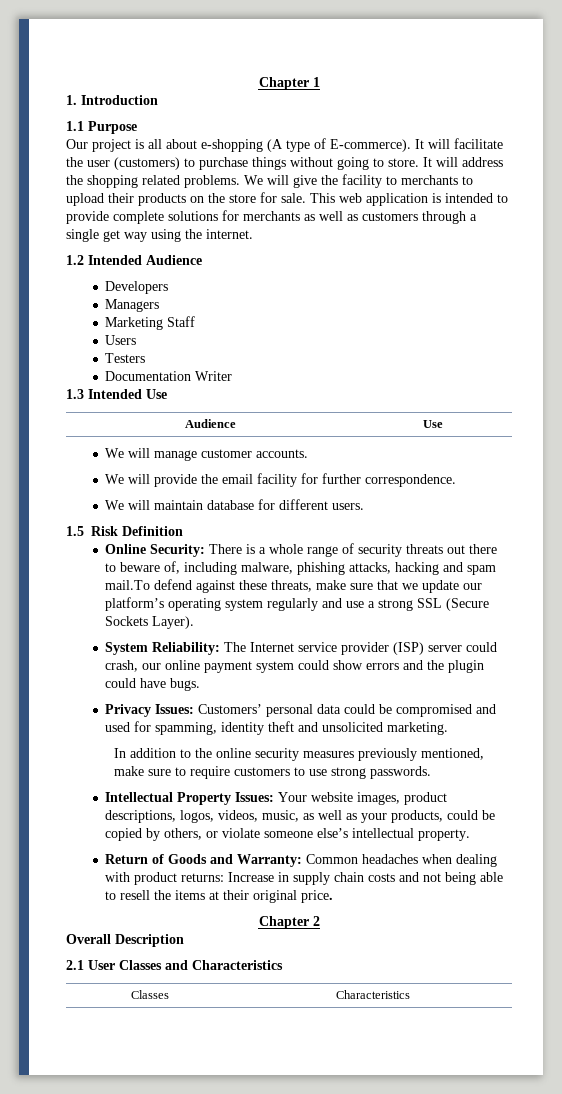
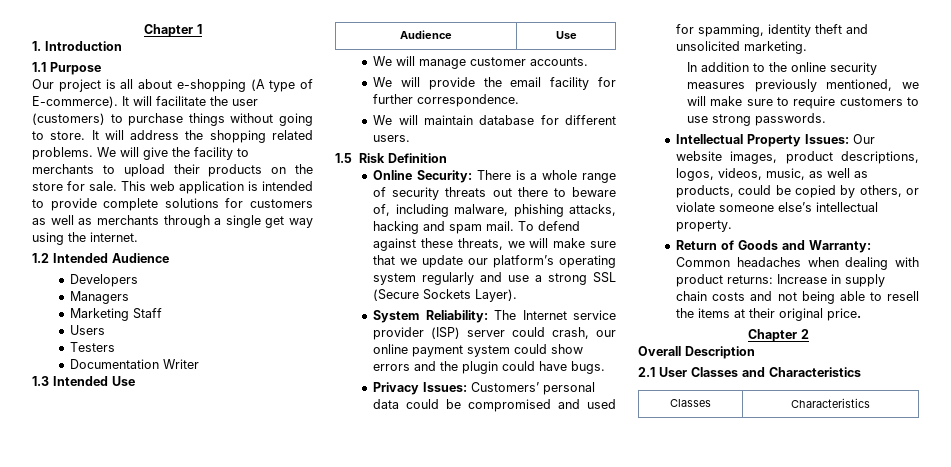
- This web application is intended to provide complete solutions for merchants as well as customers through a single get way using the internet.
+ This web application is intended to provide complete solutions for customers as well as merchants through a single get way using the internet.
- Online Security: There is a whole range of security threats out there to beware of, including malware, phishing attacks, hacking and spam mail.To defend against these threats, make sure that we update our platform’s operating system regularly and use a strong SSL (Secure Sockets Layer).
+ Online Security: There is a whole range of security threats out there to beware of, including malware, phishing attacks, hacking and spam mail. To defend against these threats, we will make sure that we update our platform’s operating system regularly and use a strong SSL (Secure Sockets Layer).
- In addition to the online security measures previously mentioned, make sure to require customers to use strong passwords.
+ In addition to the online security measures previously mentioned, we will make sure to require customers to use strong passwords.
- Intellectual Property Issues: Your website images, product descriptions, logos, videos, music, as well as your products, could be copied by others, or violate someone else’s intellectual property.
+ Intellectual Property Issues: Our website images, product descriptions, logos, videos, music, as well as products, could be copied by others, or violate someone else’s intellectual property.

